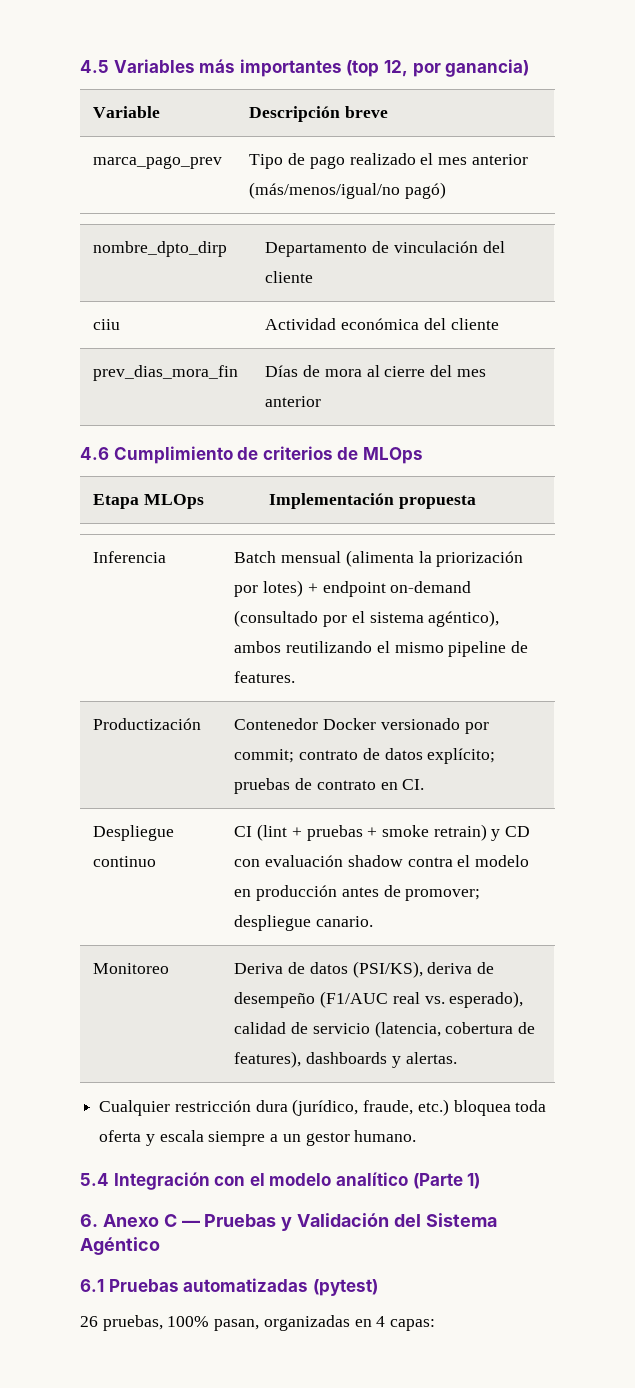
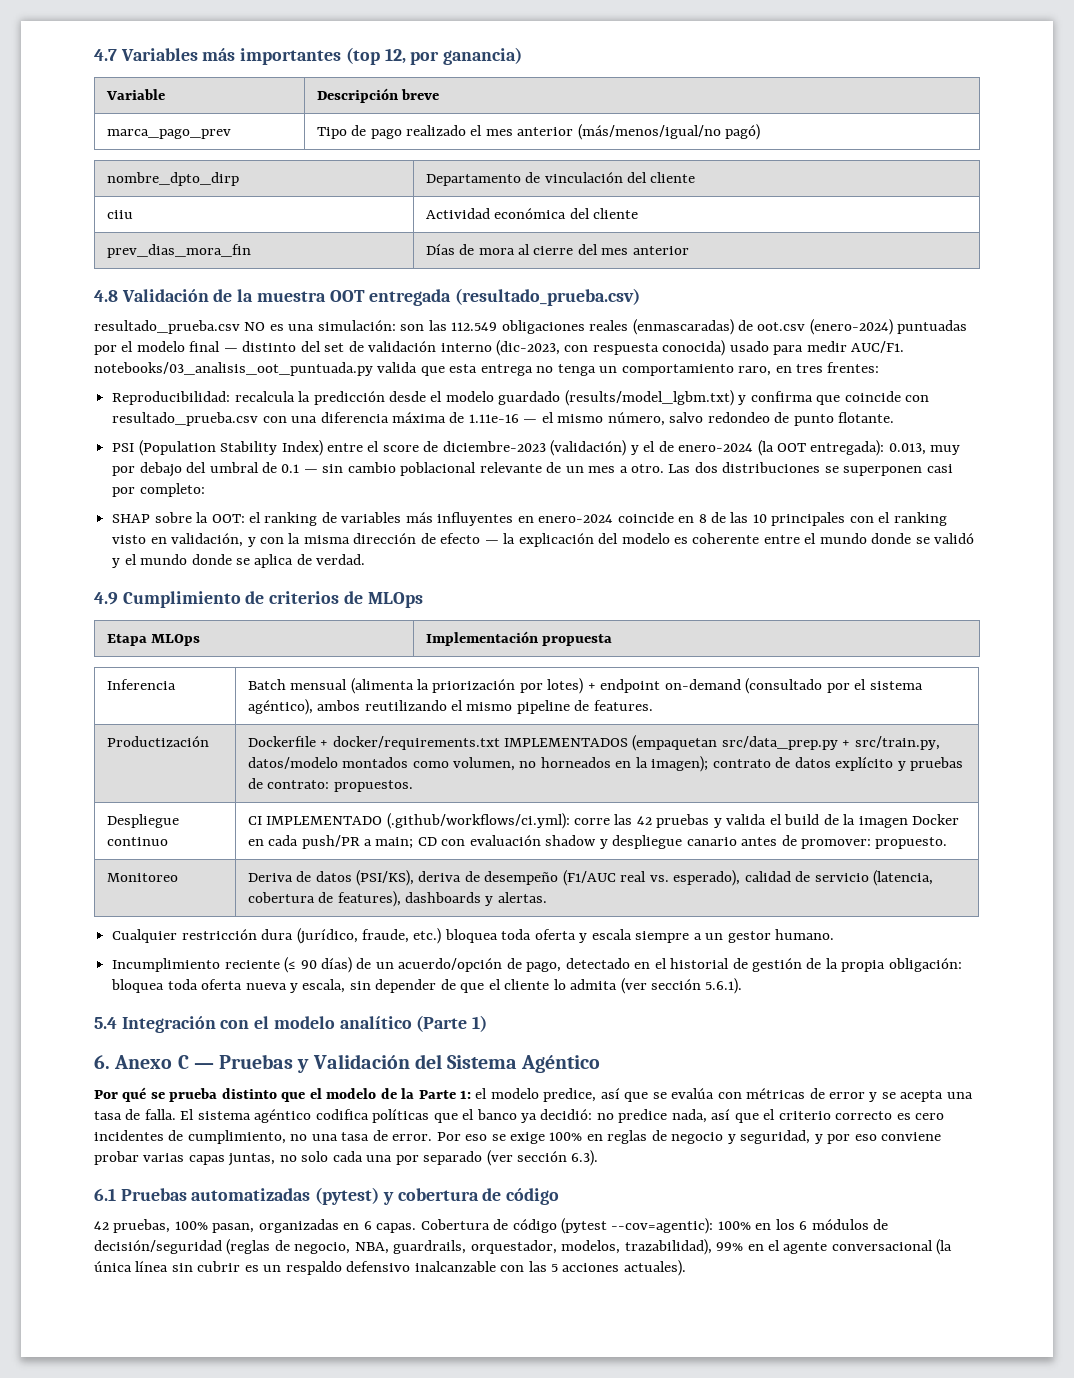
- 4.5 Variables más importantes (top 12, por ganancia)
+ 4.7 Variables más importantes (top 12, por ganancia)
- 4.6 Cumplimiento de criterios de MLOps
+ 4.8 Validación de la muestra OOT entregada (resultado_prueba.csv)
+ resultado_prueba.csv NO es una simulación: son las 112.549 obligaciones reales (enmascaradas) de oot.csv (enero-2024) puntuadas por el modelo final — distinto del set de validación interno (dic-2023, con respuesta conocida) usado para medir AUC/F1. notebooks/03_analisis_oot_puntuada.py valida que esta entrega no tenga un comportamiento raro, en tres frentes:
+ Reproducibilidad: recalcula la predicción desde el modelo guardado (results/model_lgbm.txt) y confirma que coincide con resultado_prueba.csv con una diferencia máxima de 1.11e-16 — el mismo número, salvo redondeo de punto flotante.
+ PSI (Population Stability Index) entre el score de diciembre-2023 (validación) y el de enero-2024 (la OOT entregada): 0.013, muy por debajo del umbral de 0.1 — sin cambio poblacional relevante de un mes a otro. Las dos distribuciones se superponen casi por completo:
+ SHAP sobre la OOT: el ranking de variables más influyentes en enero-2024 coincide en 8 de las 10 principales con el ranking visto en validación, y con la misma dirección de efecto — la explicación del modelo es coherente entre el mundo donde se validó y el mundo donde se aplica de verdad.
+ 4.9 Cumplimiento de criterios de MLOps
- Productización | Contenedor Docker versionado por commit; contrato de datos explícito; pruebas de contrato en CI.
- Despliegue continuo | CI (lint + pruebas + smoke retrain) y CD con evaluación shadow contra el modelo en producción antes de promover; despliegue canario.
+ Productización | Dockerfile + docker/requirements.txt IMPLEMENTADOS (empaquetan src/data_prep.py + src/train.py, datos/modelo montados como volumen, no horneados en la imagen); contrato de datos explícito y pruebas de contrato: propuestos.
+ Despliegue continuo | CI IMPLEMENTADO (.github/workflows/ci.yml): corre las 42 pruebas y valida el build de la imagen Docker en cada push/PR a main; CD con evaluación shadow y despliegue canario antes de promover: propuesto.
+ Incumplimiento reciente (≤ 90 días) de un acuerdo/opción de pago, detectado en el historial de gestión de la propia obligación: bloquea toda oferta nueva y escala, sin depender de que el cliente lo admita (ver sección 5.6.1).
+ Por qué se prueba distinto que el modelo de la Parte 1: el modelo predice, así que se evalúa con métricas de error y se acepta una tasa de falla. El sistema agéntico codifica políticas que el banco ya decidió: no predice nada, así que el criterio correcto es cero incidentes de cumplimiento, no una tasa de error. Por eso se exige 100% en reglas de negocio y seguridad, y por eso conviene probar varias capas juntas, no solo cada una por separado (ver sección 6.3).
- 6.1 Pruebas automatizadas (pytest)
- 26 pruebas, 100% pasan, organizadas en 4 capas:
+ 6.1 Pruebas automatizadas (pytest) y cobertura de código
+ 42 pruebas, 100% pasan, organizadas en 6 capas. Cobertura de código (pytest --cov=agentic): 100% en los 6 módulos de decisión/seguridad (reglas de negocio, NBA, guardrails, orquestador, modelos, trazabilidad), 99% en el agente conversacional (la única línea sin cubrir es un respaldo defensivo inalcanzable con las 5 acciones actuales).

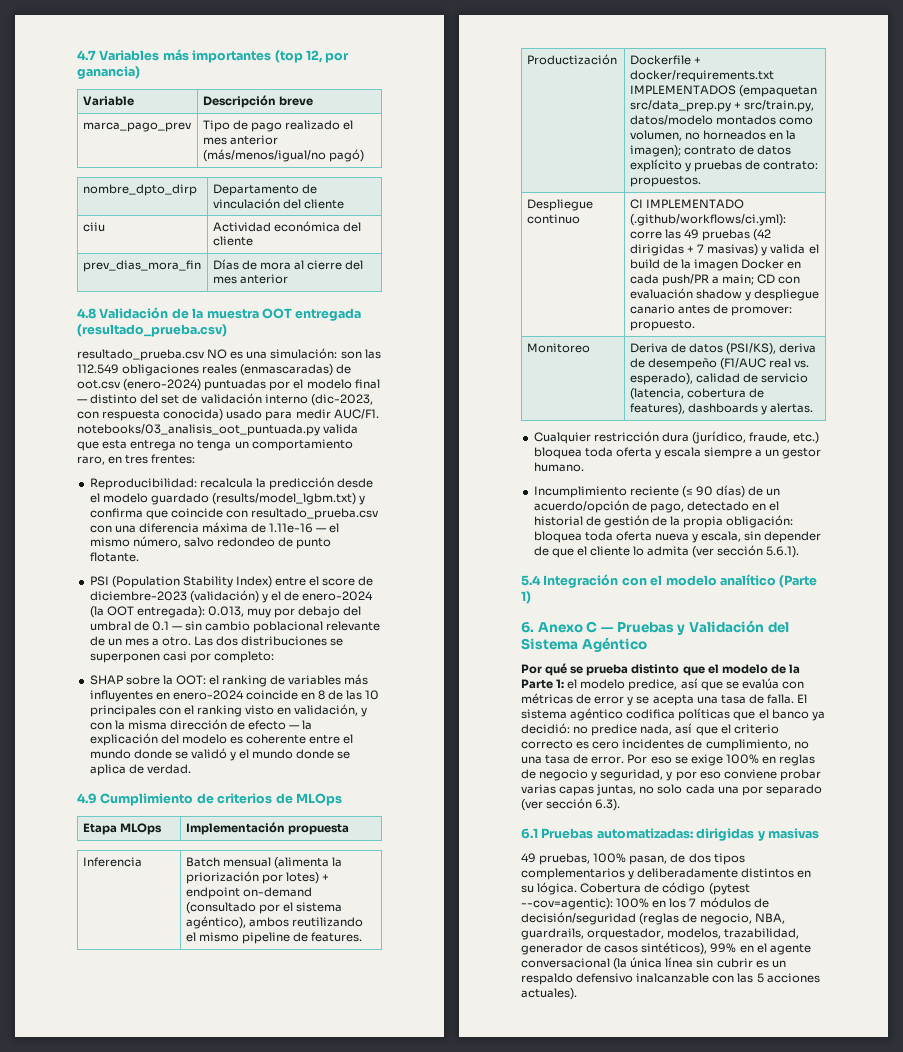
- Despliegue continuo | CI IMPLEMENTADO (.github/workflows/ci.yml): corre las 42 pruebas y valida el build de la imagen Docker en cada push/PR a main; CD con evaluación shadow y despliegue canario antes de promover: propuesto.
+ Despliegue continuo | CI IMPLEMENTADO (.github/workflows/ci.yml): corre las 49 pruebas (42 dirigidas + 7 masivas) y valida el build de la imagen Docker en cada push/PR a main; CD con evaluación shadow y despliegue canario antes de promover: propuesto.
- 6.1 Pruebas automatizadas (pytest) y cobertura de código
- 42 pruebas, 100% pasan, organizadas en 6 capas.
+ 6.1 Pruebas automatizadas: dirigidas y masivas
+ 49 pruebas, 100% pasan, de dos tipos complementarios y deliberadamente distintos en su lógica.
- Cobertura de código (pytest --cov=agentic): 100% en los 6 módulos de decisión/seguridad (reglas de negocio, NBA, guardrails, orquestador, modelos, trazabilidad), 99% en el agente conversacional (la única línea sin cubrir es un respaldo defensivo inalcanzable con las 5 acciones actuales).
+ Cobertura de código (pytest --cov=agentic): 100% en los 7 módulos de decisión/seguridad (reglas de negocio, NBA, guardrails, orquestador, modelos, trazabilidad, generador de casos sintéticos), 99% en el agente conversacional (la única línea sin cubrir es un respaldo defensivo inalcanzable con las 5 acciones actuales).

